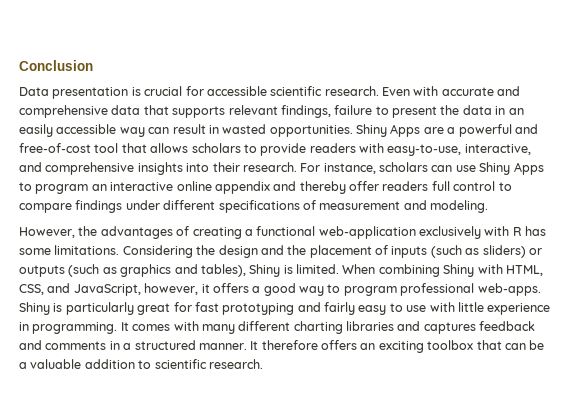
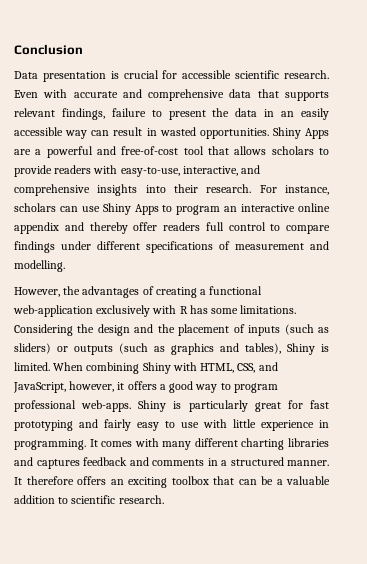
- For instance, scholars can use Shiny Apps to program an interactive online appendix and thereby offer readers full control to compare findings under different specifications of measurement and modeling.
+ For instance, scholars can use Shiny Apps to program an interactive online appendix and thereby offer readers full control to compare findings under different specifications of measurement and modelling.

